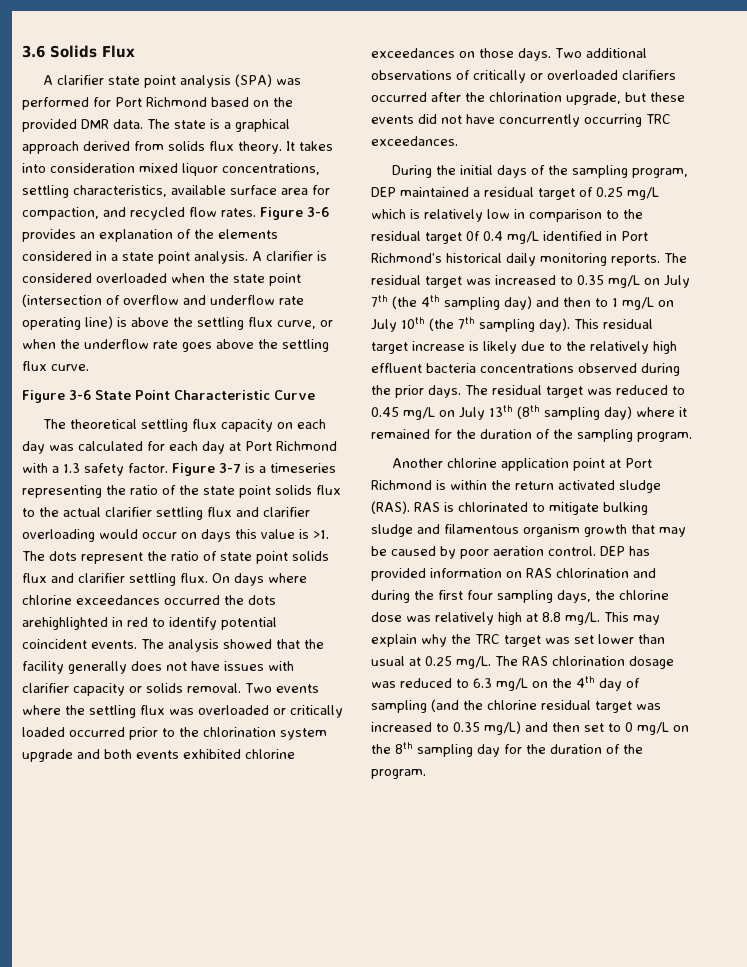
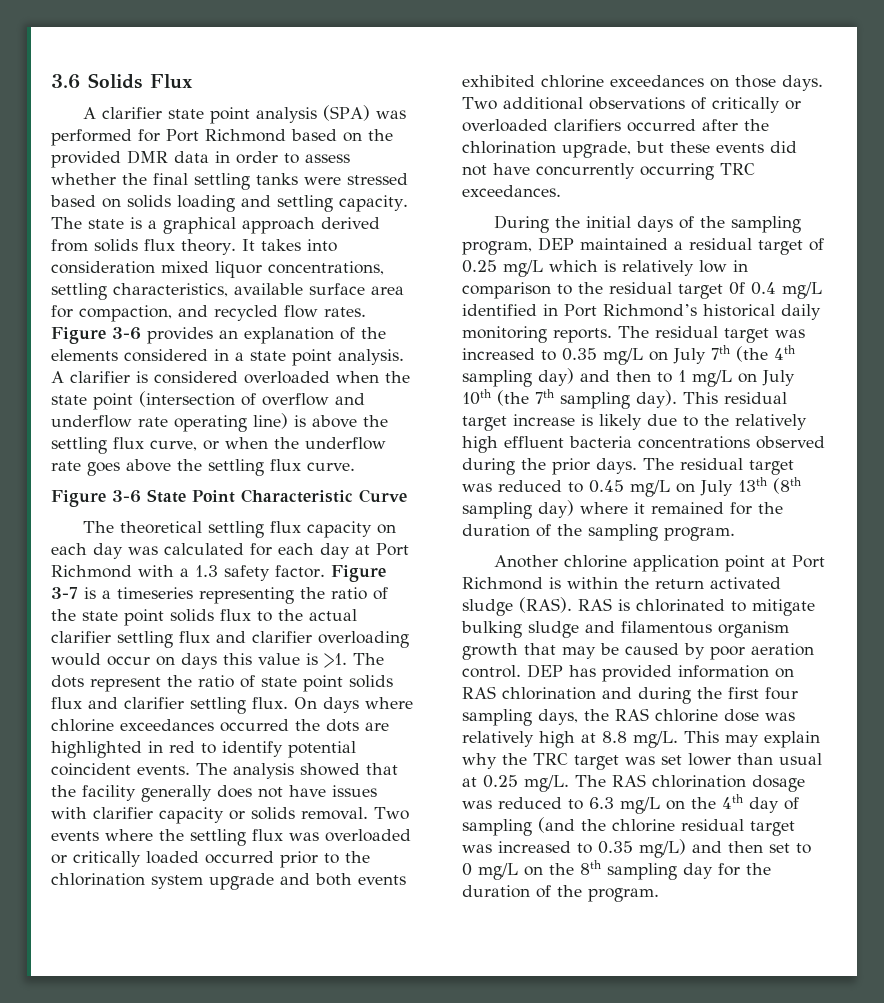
- A clarifier state point analysis (SPA) was performed for Port Richmond based on the provided DMR data.
+ A clarifier state point analysis (SPA) was performed for Port Richmond based on the provided DMR data in order to assess whether the final settling tanks were stressed based on solids loading and settling capacity.
- On days where chlorine exceedances occurred the dots arehighlighted in red to identify potential coincident events.
+ On days where chlorine exceedances occurred the dots are highlighted in red to identify potential coincident events.
- DEP has provided information on RAS chlorination and during the first four sampling days, the chlorine dose was relatively high at 8.8 mg/L.
+ DEP has provided information on RAS chlorination and during the first four sampling days, the RAS chlorine dose was relatively high at 8.8 mg/L.

